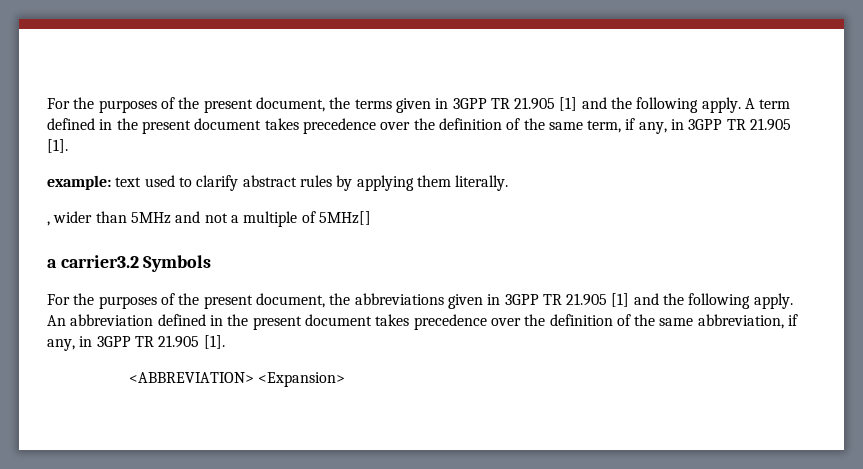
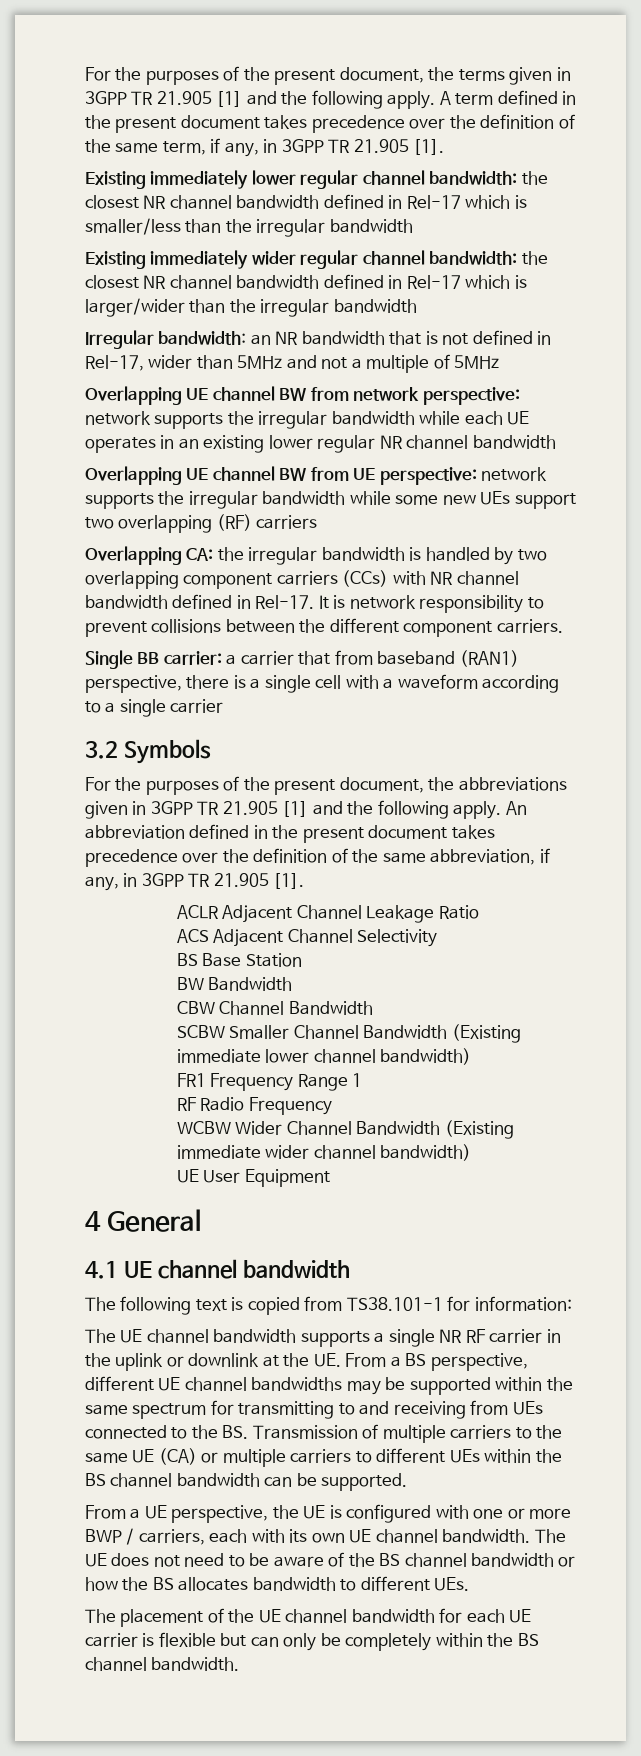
- example: text used to clarify abstract rules by applying them literally.
- , wider than 5MHz and not a multiple of 5MHz[]
- a carrier3.2 Symbols
+ Existing immediately lower regular channel bandwidth: the closest NR channel bandwidth defined in Rel-17 which is smaller/less than the irregular bandwidth
+ Existing immediately wider regular channel bandwidth: the closest NR channel bandwidth defined in Rel-17 which is larger/wider than the irregular bandwidth
+ Irregular bandwidth: an NR bandwidth that is not defined in Rel-17, wider than 5MHz and not a multiple of 5MHz
+ Overlapping UE channel BW from network perspective: network supports the irregular bandwidth while each UE operates in an existing lower regular NR channel bandwidth
+ Overlapping UE channel BW from UE perspective: network supports the irregular bandwidth while some new UEs support two overlapping (RF) carriers
+ Overlapping CA: the irregular bandwidth is handled by two overlapping component carriers (CCs) with NR channel bandwidth defined in Rel-17. It is network responsibility to prevent collisions between the different component carriers.
+ Single BB carrier: a carrier that from baseband (RAN1) perspective, there is a single cell with a waveform according to a single carrier
+ 3.2 Symbols
- <ABBREVIATION> <Expansion>
+ ACLR Adjacent Channel Leakage Ratio
+ ACS Adjacent Channel Selectivity
+ BS Base Station
+ BW Bandwidth
+ CBW Channel Bandwidth
+ SCBW Smaller Channel Bandwidth (Existing immediate lower channel bandwidth)
+ FR1 Frequency Range 1
+ RF Radio Frequency
+ WCBW Wider Channel Bandwidth (Existing immediate wider channel bandwidth)
+ UE User Equipment
+ 4 General
+ 4.1 UE channel bandwidth
+ The following text is copied from TS38.101-1 for information:
+ The UE channel bandwidth supports a single NR RF carrier in the uplink or downlink at the UE. From a BS perspective, different UE channel bandwidths may be supported within the same spectrum for transmitting to and receiving from UEs connected to the BS. Transmission of multiple carriers to the same UE (CA) or multiple carriers to different UEs within the BS channel bandwidth can be supported.
+ From a UE perspective, the UE is configured with one or more BWP / carriers, each with its own UE channel bandwidth. The UE does not need to be aware of the BS channel bandwidth or how the BS allocates bandwidth to different UEs.
+ The placement of the UE channel bandwidth for each UE carrier is flexible but can only be completely within the BS channel bandwidth.

